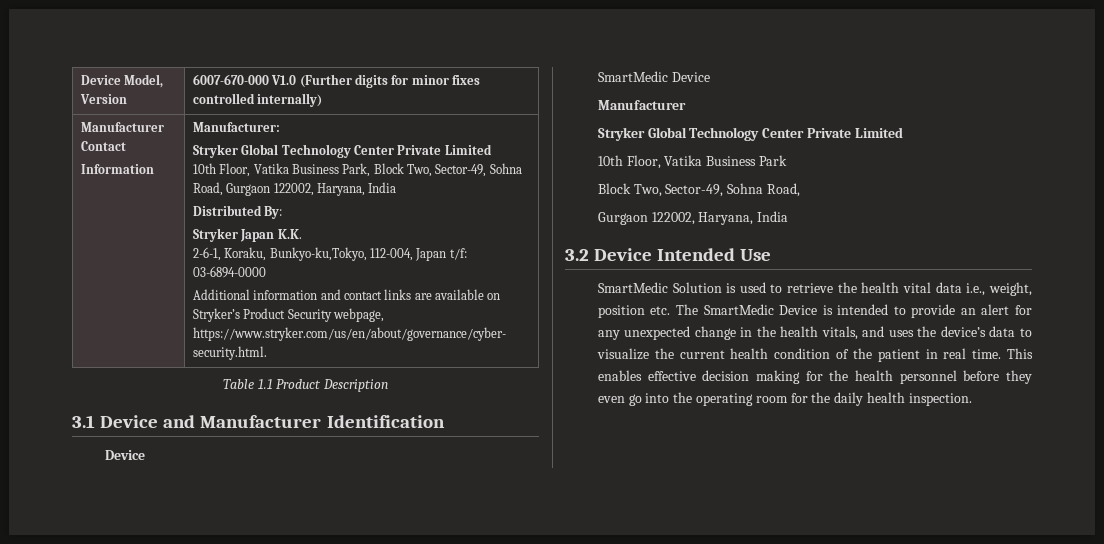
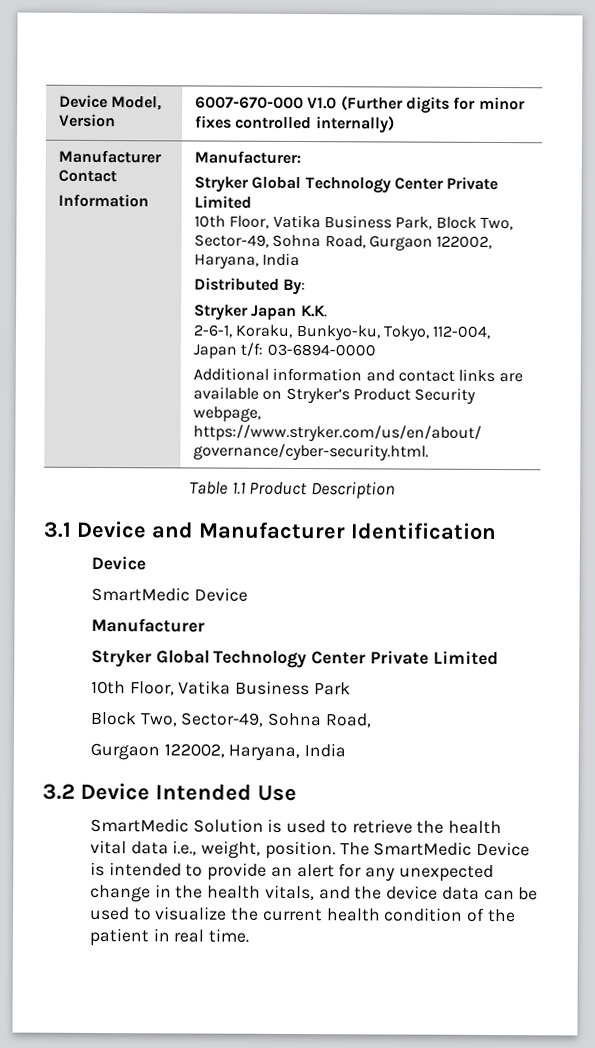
- 2-6-1, Koraku, Bunkyo-ku,Tokyo, 112-004, Japan t/f: 03-6894-0000
+ 2-6-1, Koraku, Bunkyo-ku, Tokyo, 112-004, Japan t/f: 03-6894-0000
- SmartMedic Solution is used to retrieve the health vital data i.e., weight, position etc. The SmartMedic Device is intended to provide an alert for any unexpected change in the health vitals, and uses the device’s data to visualize the current health condition of the patient in real time. This enables effective decision making for the health personnel before they even go into the operating room for the daily health inspection.
+ SmartMedic Solution is used to retrieve the health vital data i.e., weight, position. The SmartMedic Device is intended to provide an alert for any unexpected change in the health vitals, and the device data can be used to visualize the current health condition of the patient in real time.

